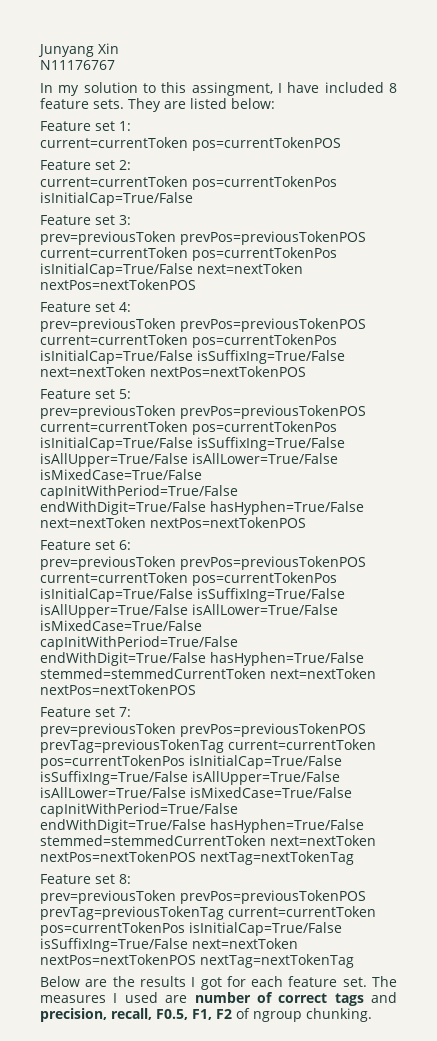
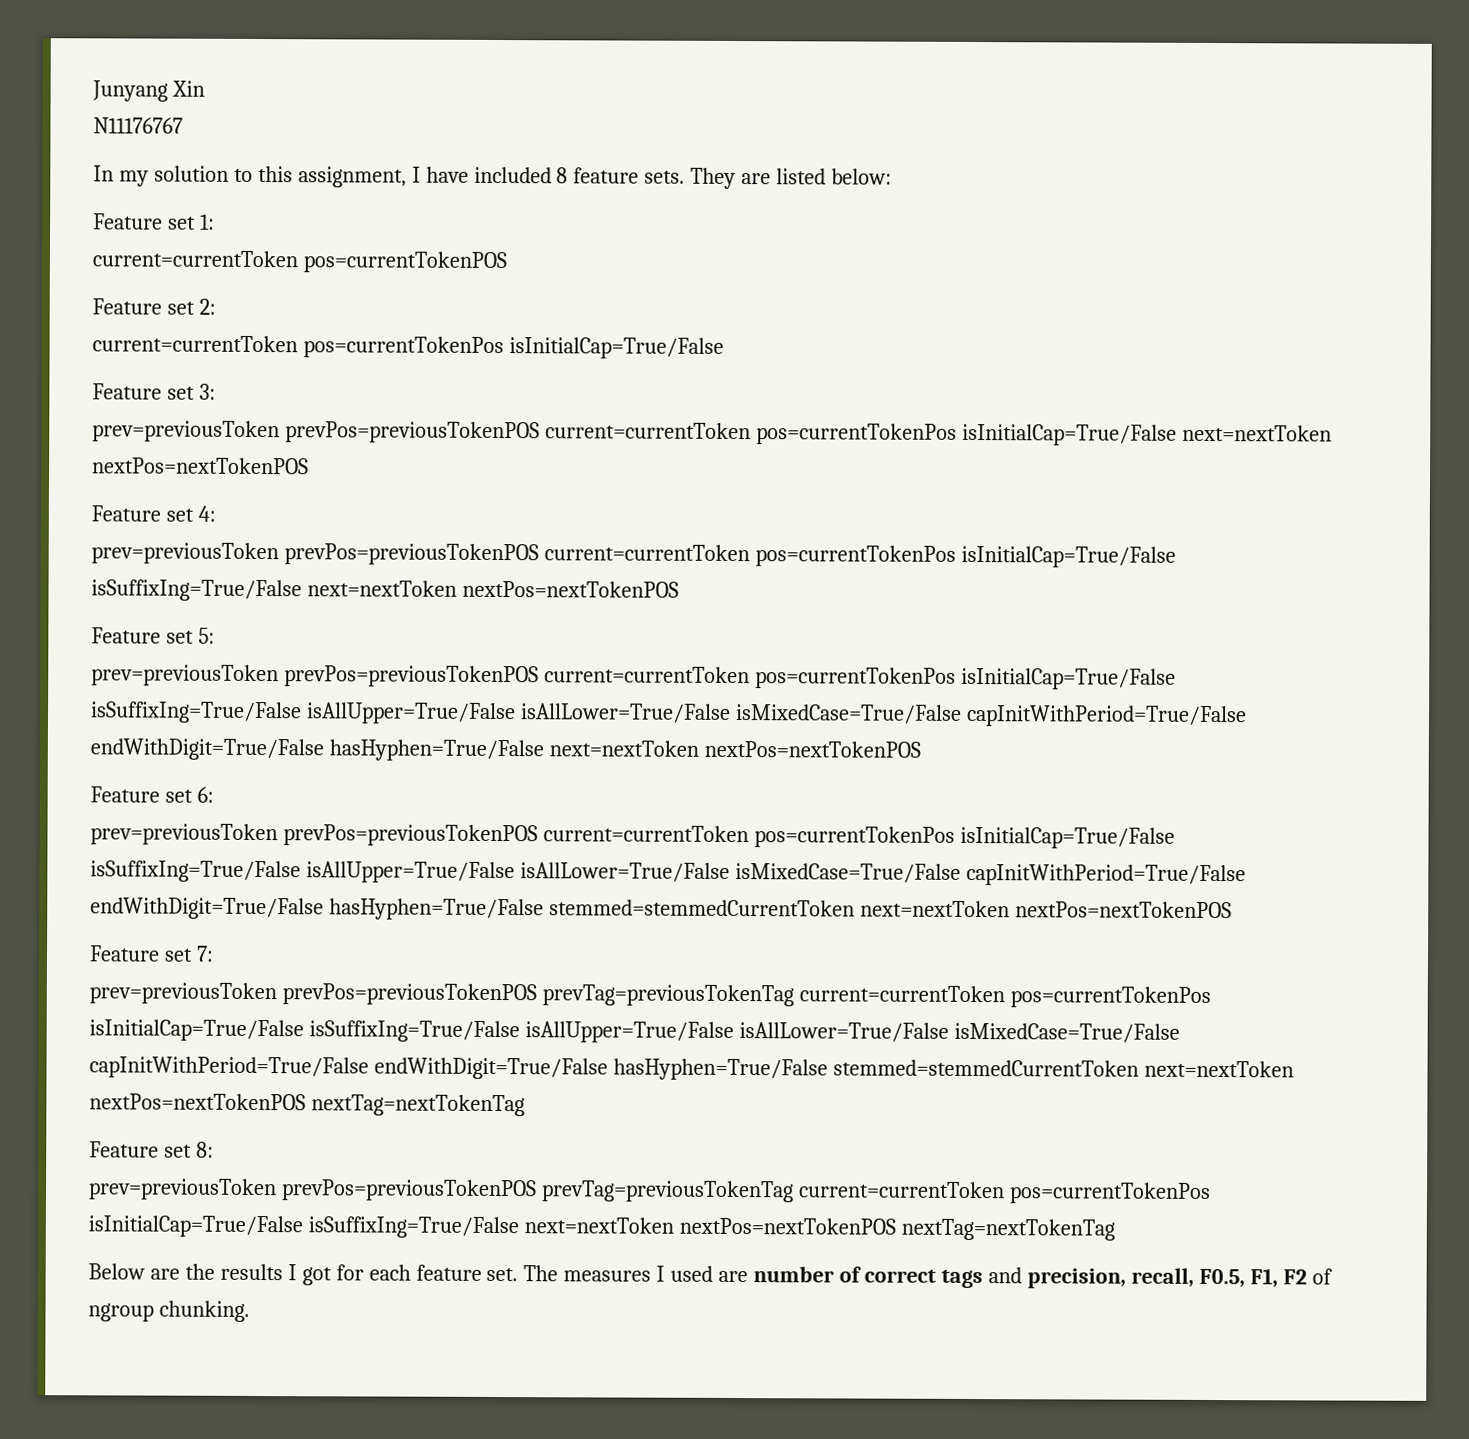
- In my solution to this assingment, I have included 8 feature sets.
+ In my solution to this assignment, I have included 8 feature sets.

